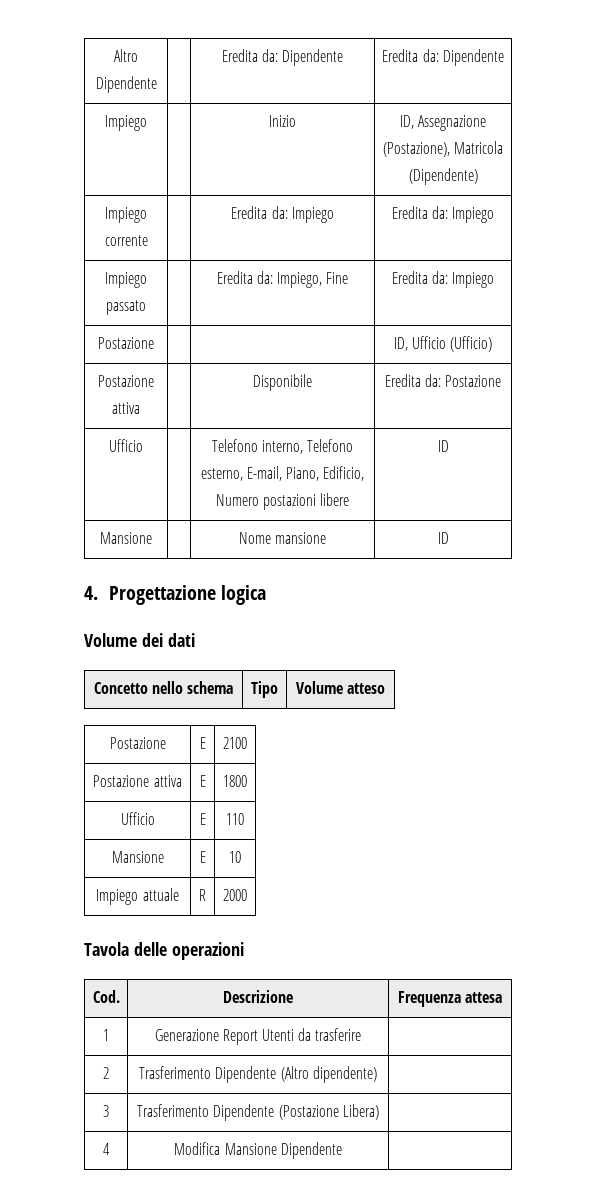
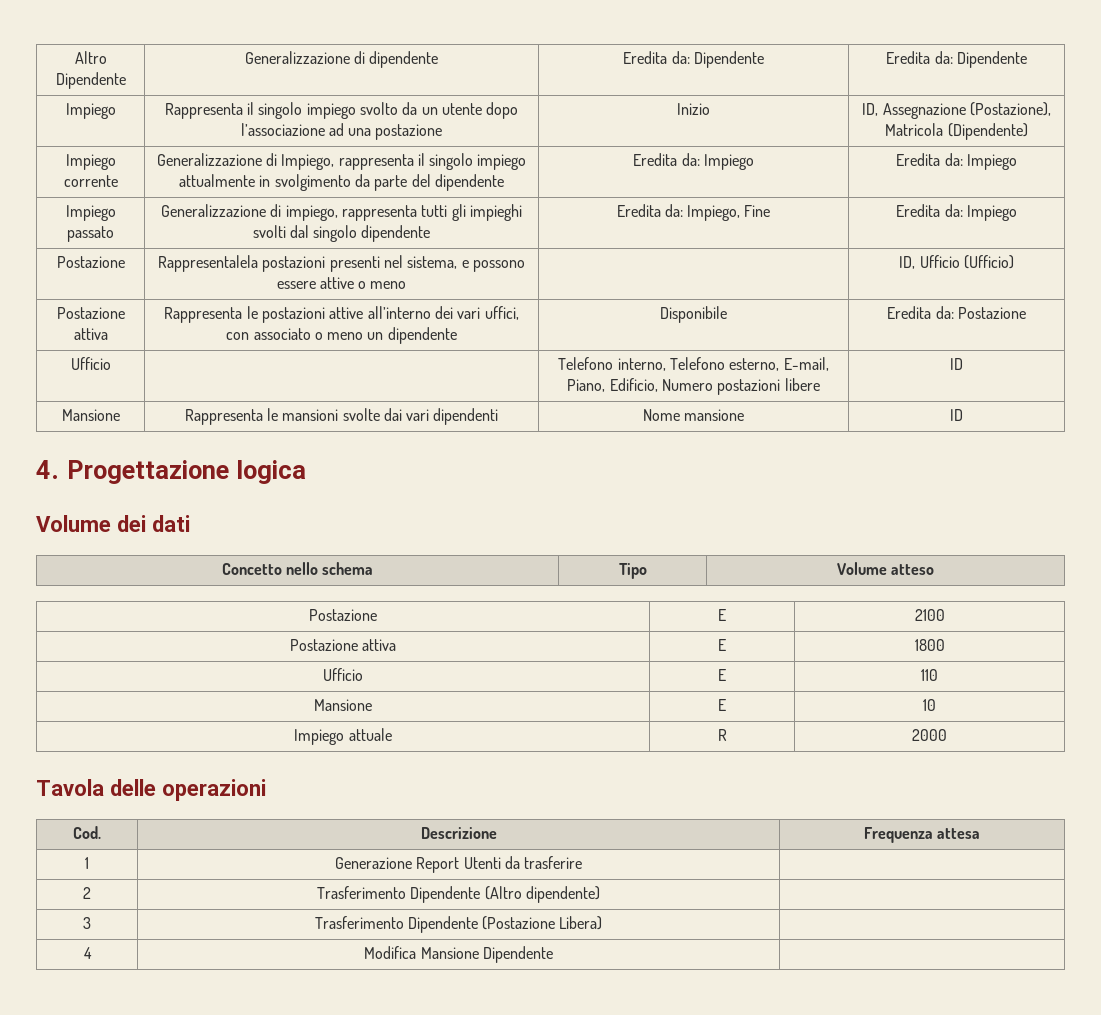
- Altro Dipendente | | Eredita da: Dipendente | Eredita da: Dipendente
+ Altro Dipendente | Generalizzazione di dipendente | Eredita da: Dipendente | Eredita da: Dipendente
- Impiego | | Inizio | ID, Assegnazione (Postazione), Matricola (Dipendente)
+ Impiego | Rappresenta il singolo impiego svolto da un utente dopo l’associazione ad una postazione | Inizio | ID, Assegnazione (Postazione), Matricola (Dipendente)
- Impiego corrente | | Eredita da: Impiego | Eredita da: Impiego
+ Impiego corrente | Generalizzazione di Impiego, rappresenta il singolo impiego attualmente in svolgimento da parte del dipendente | Eredita da: Impiego | Eredita da: Impiego
- Impiego passato | | Eredita da: Impiego, Fine | Eredita da: Impiego
+ Impiego passato | Generalizzazione di impiego, rappresenta tutti gli impieghi svolti dal singolo dipendente | Eredita da: Impiego, Fine | Eredita da: Impiego
- Postazione | | | ID, Ufficio (Ufficio)
+ Postazione | Rappresentalela postazioni presenti nel sistema, e possono essere attive o meno | | ID, Ufficio (Ufficio)
- Postazione attiva | | Disponibile | Eredita da: Postazione
+ Postazione attiva | Rappresenta le postazioni attive all’interno dei vari uffici, con associato o meno un dipendente | Disponibile | Eredita da: Postazione
- Mansione | | Nome mansione | ID
+ Mansione | Rappresenta le mansioni svolte dai vari dipendenti | Nome mansione | ID

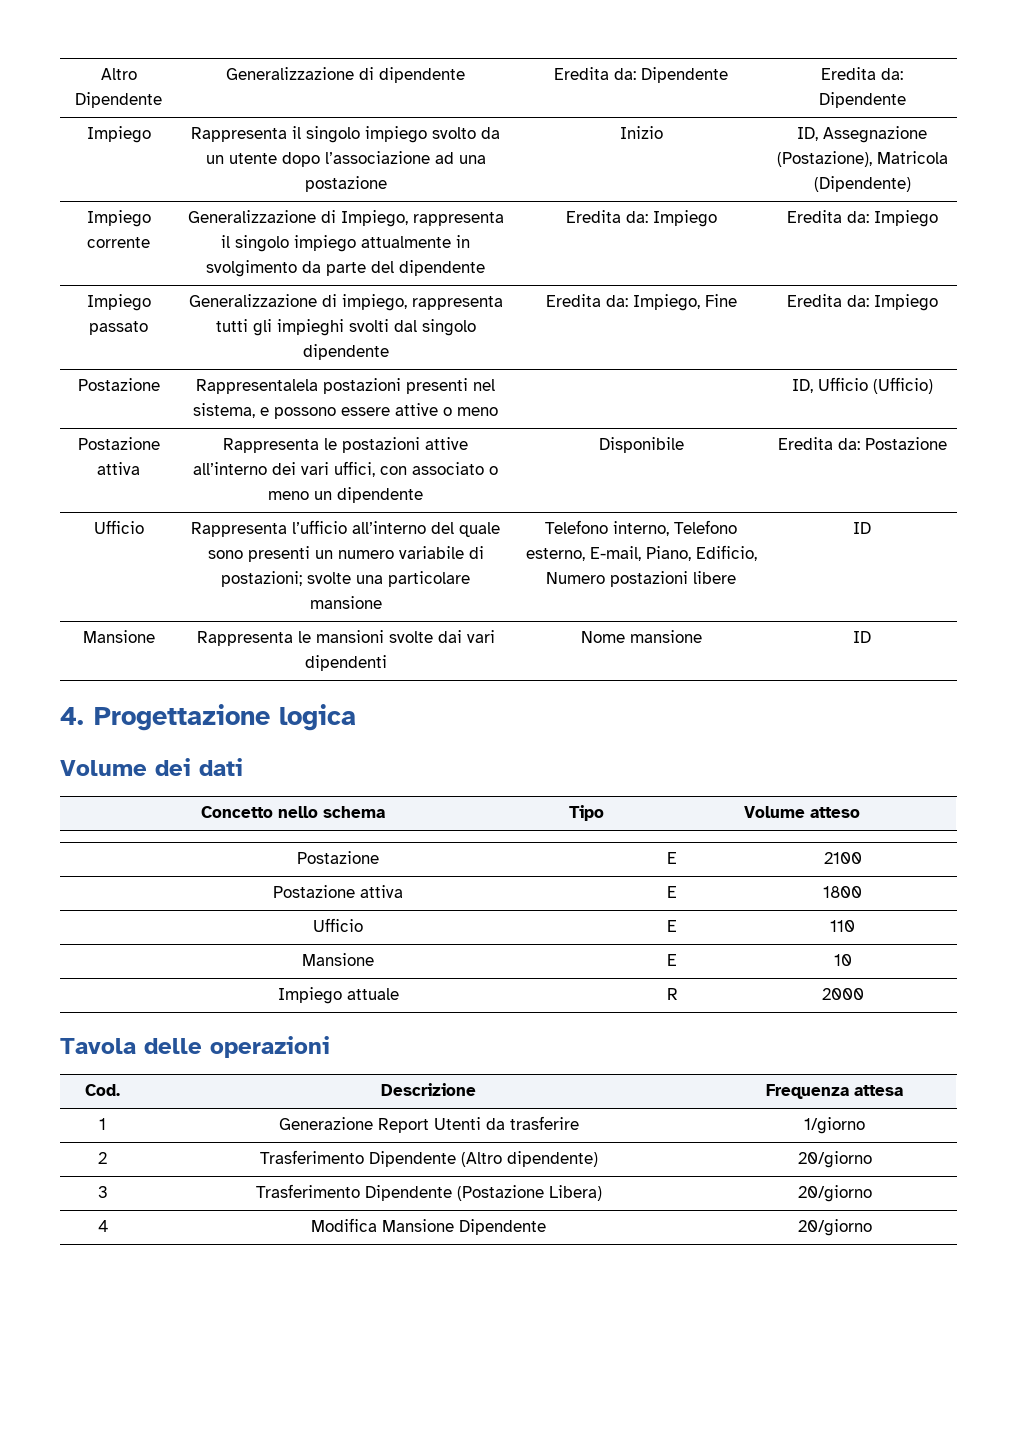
- Ufficio | | Telefono interno, Telefono esterno, E-mail, Piano, Edificio, Numero postazioni libere | ID
+ Ufficio | Rappresenta l’ufficio all’interno del quale sono presenti un numero variabile di postazioni; svolte una particolare mansione | Telefono interno, Telefono esterno, E-mail, Piano, Edificio, Numero postazioni libere | ID
- 1 | Generazione Report Utenti da trasferire |
+ 1 | Generazione Report Utenti da trasferire | 1/giorno
- 2 | Trasferimento Dipendente (Altro dipendente) |
+ 2 | Trasferimento Dipendente (Altro dipendente) | 20/giorno
- 3 | Trasferimento Dipendente (Postazione Libera) |
+ 3 | Trasferimento Dipendente (Postazione Libera) | 20/giorno
- 4 | Modifica Mansione Dipendente |
+ 4 | Modifica Mansione Dipendente | 20/giorno

